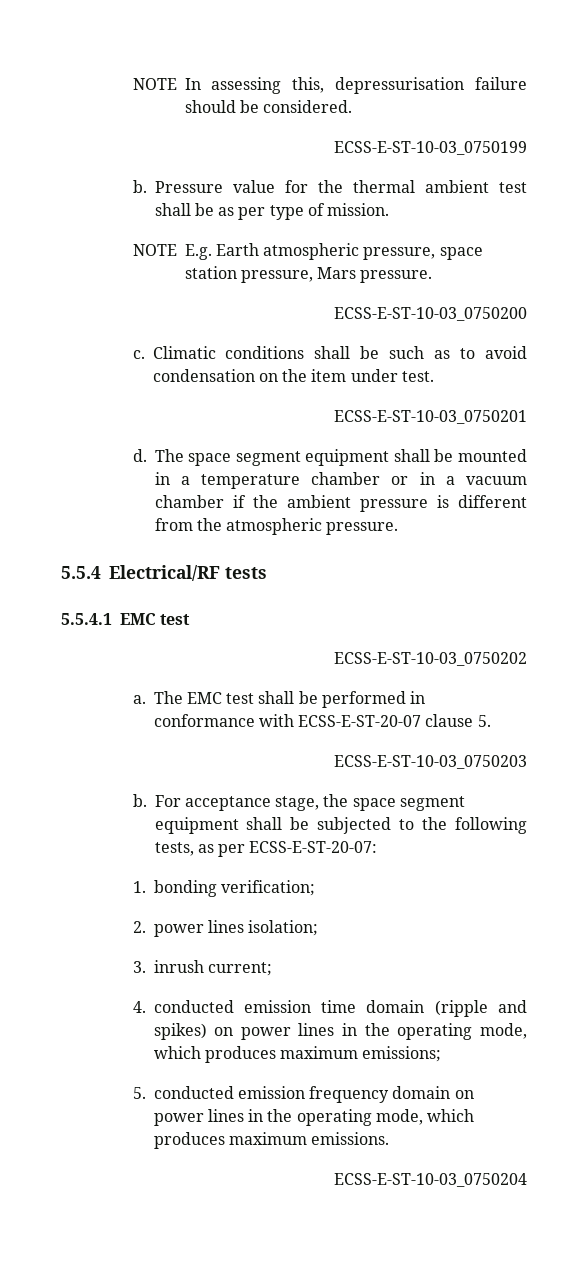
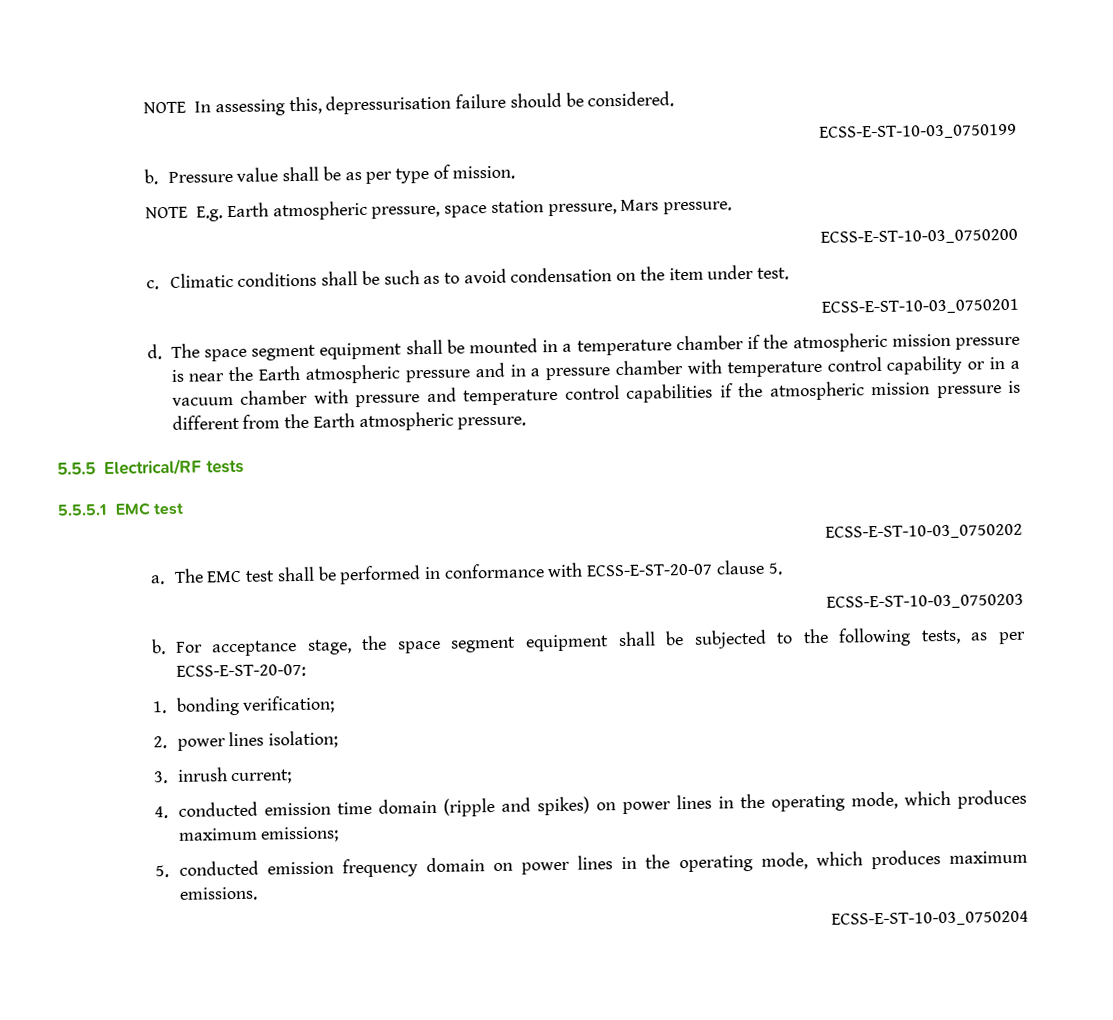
- Pressure value for the thermal ambient test shall be as per type of mission.
+ Pressure value shall be as per type of mission.
- The space segment equipment shall be mounted in a temperature chamber or in a vacuum chamber if the ambient pressure is different from the atmospheric pressure.
+ The space segment equipment shall be mounted in a temperature chamber if the atmospheric mission pressure is near the Earth atmospheric pressure and in a pressure chamber with temperature control capability or in a vacuum chamber with pressure and temperature control capabilities if the atmospheric mission pressure is different from the Earth atmospheric pressure.
- 5.5.4 Electrical/RF tests
+ 5.5.5 Electrical/RF tests
- 5.5.4.1 EMC test
+ 5.5.5.1 EMC test

